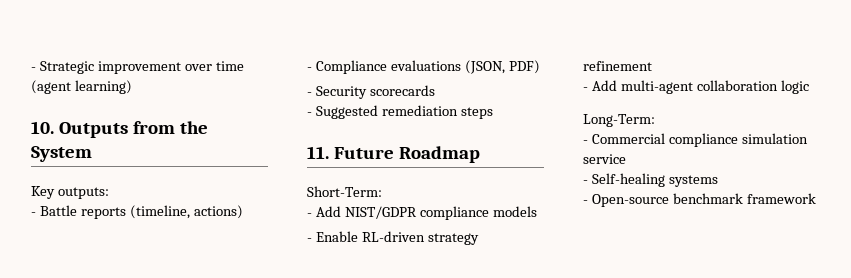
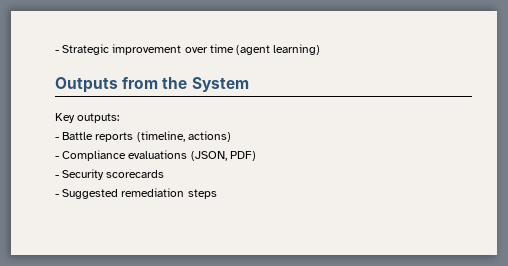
- 10. Outputs from the System
+ Outputs from the System
- 11. Future Roadmap
- Short-Term:
- - Add NIST/GDPR compliance models
- - Enable RL-driven strategy refinement
- - Add multi-agent collaboration logic
- Long-Term:
- - Commercial compliance simulation service
- - Self-healing systems
- - Open-source benchmark framework

